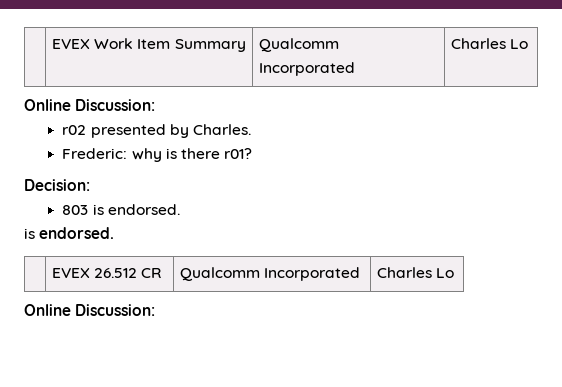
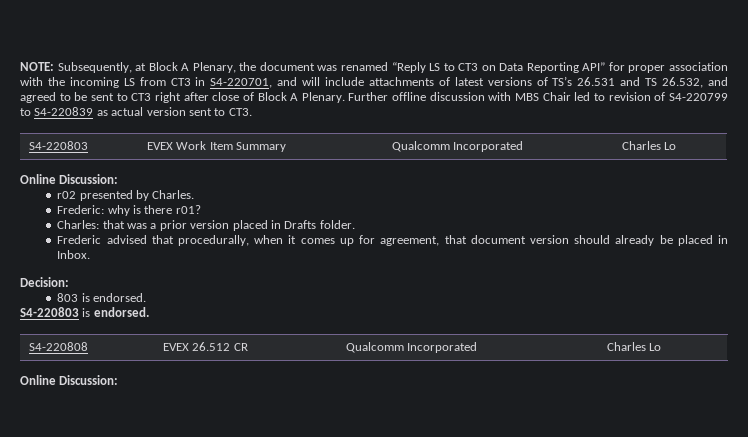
- | EVEX Work Item Summary | Qualcomm Incorporated | Charles Lo
+ NOTE: Subsequently, at Block A Plenary, the document was renamed “Reply LS to CT3 on Data Reporting API” for proper association with the incoming LS from CT3 in S4-220701, and will include attachments of latest versions of TS’s 26.531 and TS 26.532, and agreed to be sent to CT3 right after close of Block A Plenary. Further offline discussion with MBS Chair led to revision of S4-220799 to S4-220839 as actual version sent to CT3.
+ S4-220803 | EVEX Work Item Summary | Qualcomm Incorporated | Charles Lo
+ Charles: that was a prior version placed in Drafts folder.
+ Frederic advised that procedurally, when it comes up for agreement, that document version should already be placed in Inbox.
  803 is endorsed.
- is endorsed.
- | EVEX 26.512 CR | Qualcomm Incorporated | Charles Lo
+ S4-220803 is endorsed.
+ S4-220808 | EVEX 26.512 CR | Qualcomm Incorporated | Charles Lo

